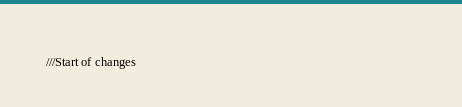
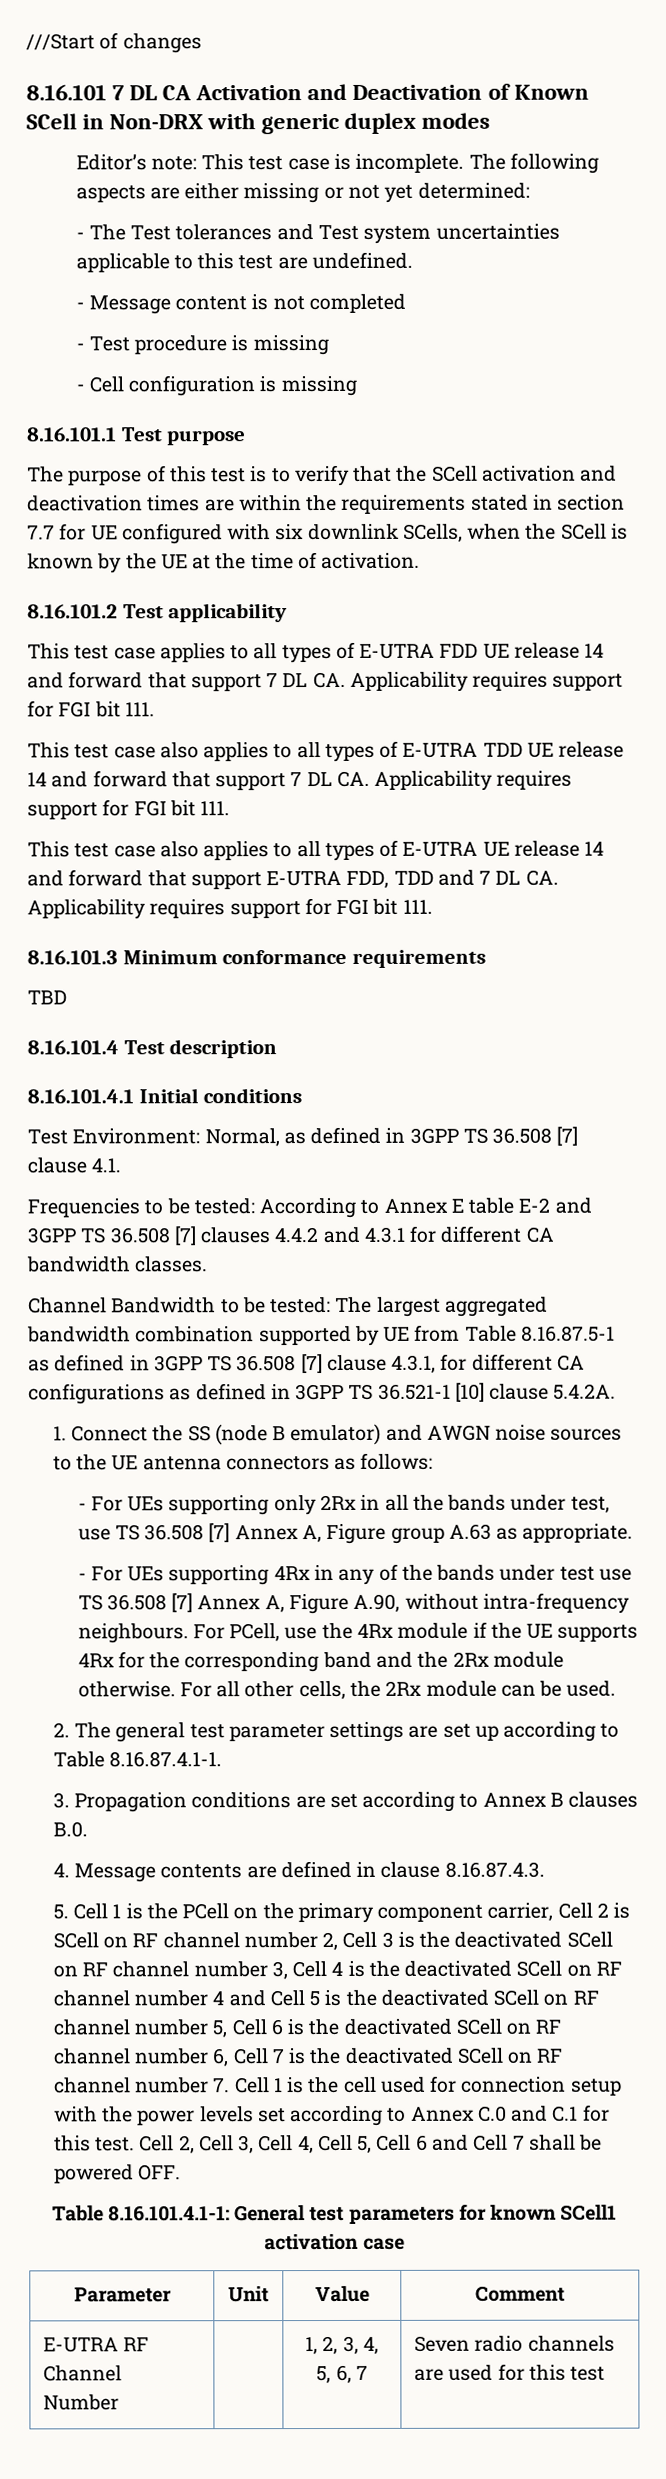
+ 8.16.101 7 DL CA Activation and Deactivation of Known SCell in Non-DRX with generic duplex modes
+ Editor’s note: This test case is incomplete. The following aspects are either missing or not yet determined:
+ - The Test tolerances and Test system uncertainties applicable to this test are undefined.
+ - Message content is not completed
+ - Test procedure is missing
+ - Cell configuration is missing
+ 8.16.101.1 Test purpose
+ The purpose of this test is to verify that the SCell activation and deactivation times are within the requirements stated in section 7.7 for UE configured with six downlink SCells, when the SCell is known by the UE at the time of activation.
+ 8.16.101.2 Test applicability
+ This test case applies to all types of E-UTRA FDD UE release 14 and forward that support 7 DL CA. Applicability requires support for FGI bit 111.
+ This test case also applies to all types of E-UTRA TDD UE release 14 and forward that support 7 DL CA. Applicability requires support for FGI bit 111.
+ This test case also applies to all types of E-UTRA UE release 14 and forward that support E-UTRA FDD, TDD and 7 DL CA. Applicability requires support for FGI bit 111.
+ 8.16.101.3 Minimum conformance requirements
+ TBD
+ 8.16.101.4 Test description
+ 8.16.101.4.1 Initial conditions
+ Test Environment: Normal, as defined in 3GPP TS 36.508 [7] clause 4.1.
+ Frequencies to be tested: According to Annex E table E-2 and 3GPP TS 36.508 [7] clauses 4.4.2 and 4.3.1 for different CA bandwidth classes.
+ Channel Bandwidth to be tested: The largest aggregated bandwidth combination supported by UE from Table 8.16.87.5-1 as defined in 3GPP TS 36.508 [7] clause 4.3.1, for different CA configurations as defined in 3GPP TS 36.521-1 [10] clause 5.4.2A.
+ 1. Connect the SS (node B emulator) and AWGN noise sources to the UE antenna connectors as follows:
+ - For UEs supporting only 2Rx in all the bands under test, use TS 36.508 [7] Annex A, Figure group A.63 as appropriate.
+ - For UEs supporting 4Rx in any of the bands under test use TS 36.508 [7] Annex A, Figure A.90, without intra-frequency neighbours. For PCell, use the 4Rx module if the UE supports 4Rx for the corresponding band and the 2Rx module otherwise. For all other cells, the 2Rx module can be used.
+ 2. The general test parameter settings are set up according to Table 8.16.87.4.1-1.
+ 3. Propagation conditions are set according to Annex B clauses B.0.
+ 4. Message contents are defined in clause 8.16.87.4.3.
+ 5. Cell 1 is the PCell on the primary component carrier, Cell 2 is SCell on RF channel number 2, Cell 3 is the deactivated SCell on RF channel number 3, Cell 4 is the deactivated SCell on RF channel number 4 and Cell 5 is the deactivated SCell on RF channel number 5, Cell 6 is the deactivated SCell on RF channel number 6, Cell 7 is the deactivated SCell on RF channel number 7. Cell 1 is the cell used for connection setup with the power levels set according to Annex C.0 and C.1 for this test. Cell 2, Cell 3, Cell 4, Cell 5, Cell 6 and Cell 7 shall be powered OFF.
+ Table 8.16.101.4.1-1: General test parameters for known SCell1 activation case
+ Parameter | Unit | Value | Comment
+ E-UTRA RF Channel Number | | 1, 2, 3, 4, 5, 6, 7 | Seven radio channels are used for this test

